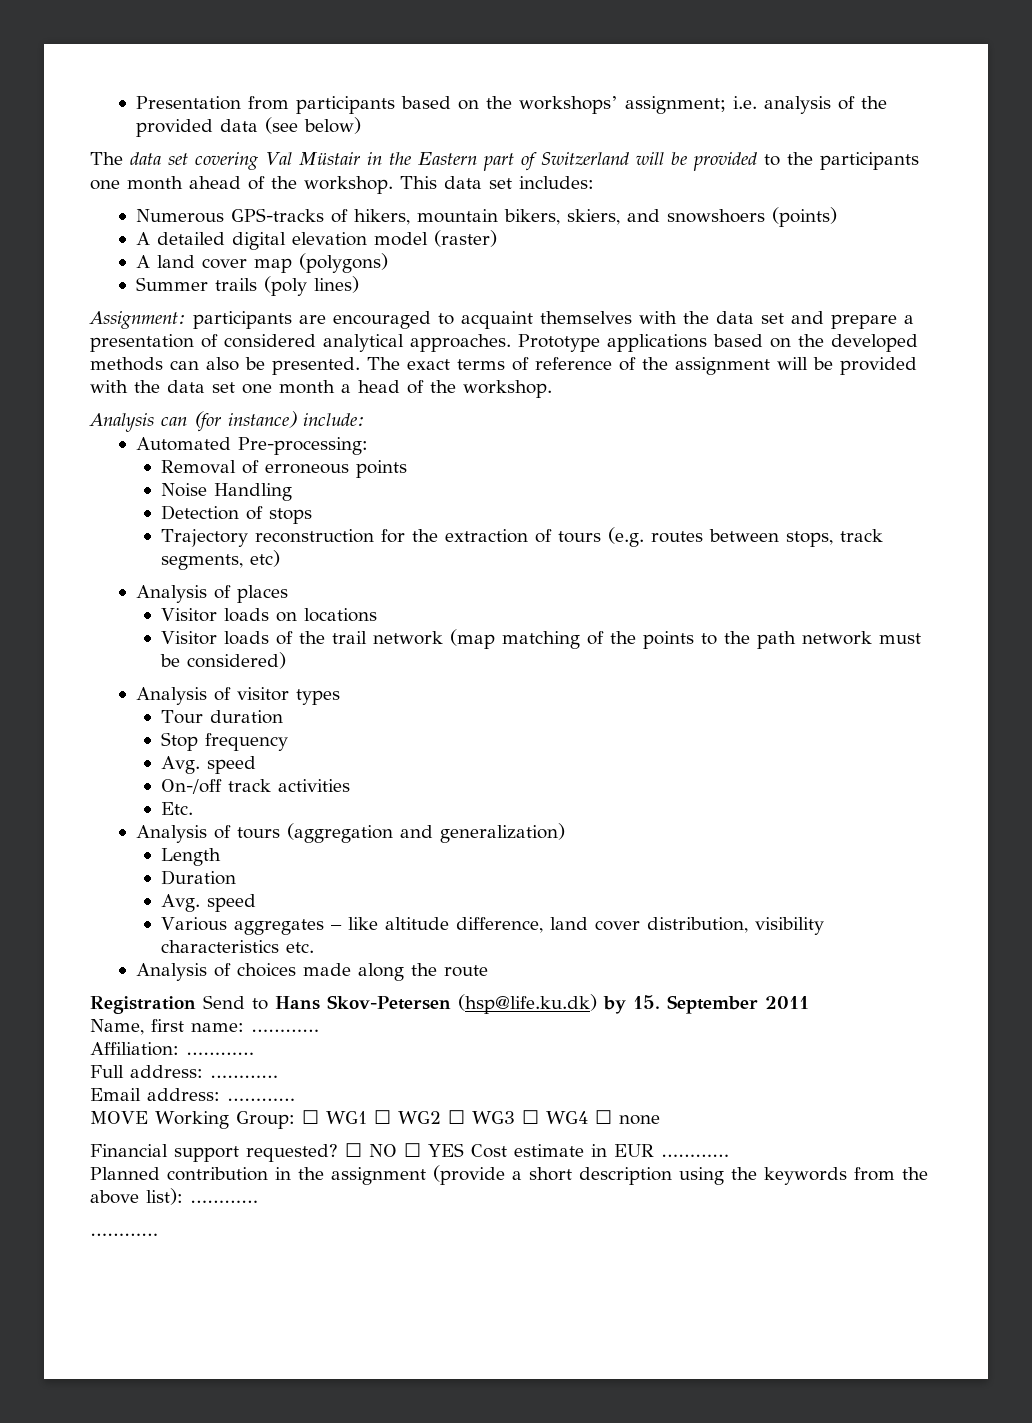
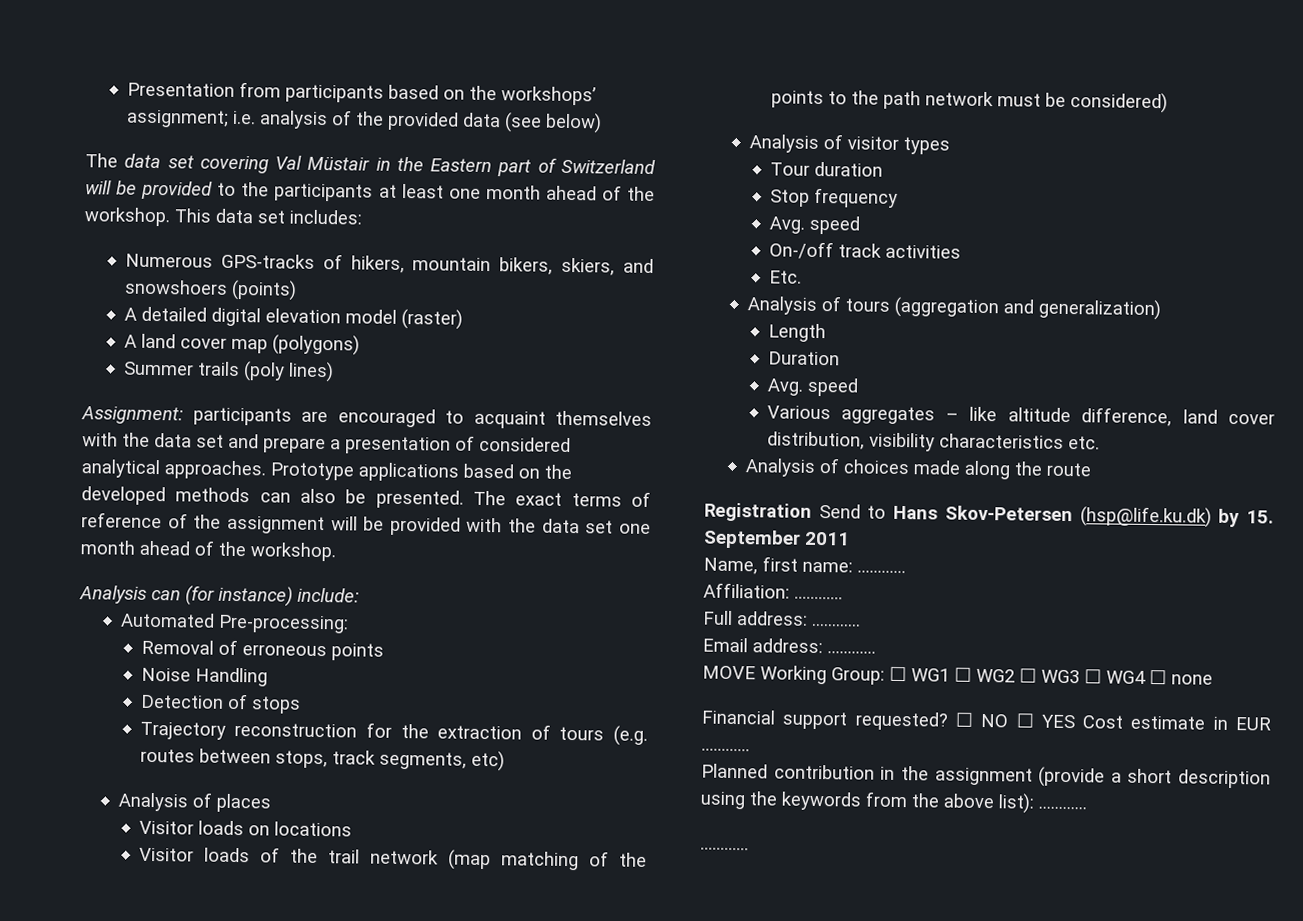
- The data set covering Val Müstair in the Eastern part of Switzerland will be provided to the participants one month ahead of the workshop.
+ The data set covering Val Müstair in the Eastern part of Switzerland will be provided to the participants at least one month ahead of the workshop.
- The exact terms of reference of the assignment will be provided with the data set one month a head of the workshop.
+ The exact terms of reference of the assignment will be provided with the data set one month ahead of the workshop.

